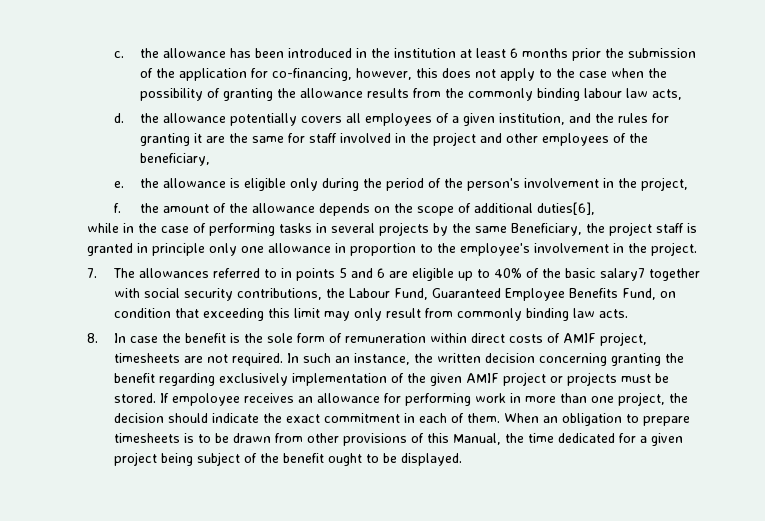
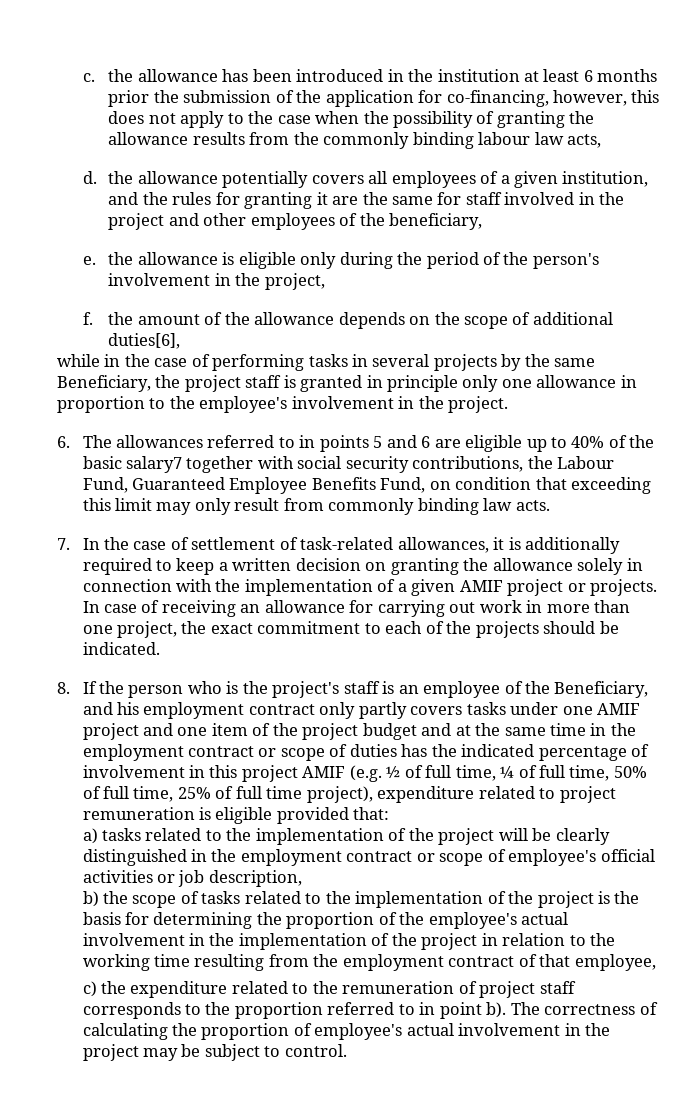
- 7. The allowances referred to in points 5 and 6 are eligible up to 40% of the basic salary7 together with social security contributions, the Labour Fund, Guaranteed Employee Benefits Fund, on condition that exceeding this limit may only result from commonly binding law acts.
+ 6. The allowances referred to in points 5 and 6 are eligible up to 40% of the basic salary7 together with social security contributions, the Labour Fund, Guaranteed Employee Benefits Fund, on condition that exceeding this limit may only result from commonly binding law acts.
- 8. In case the benefit is the sole form of remuneration within direct costs of AMIF project, timesheets are not required. In such an instance, the written decision concerning granting the benefit regarding exclusively implementation of the given AMIF project or projects must be stored. If empoloyee receives an allowance for performing work in more than one project, the decision should indicate the exact commitment in each of them. When an obligation to prepare timesheets is to be drawn from other provisions of this Manual, the time dedicated for a given project being subject of the benefit ought to be displayed.
+ 7. In the case of settlement of task-related allowances, it is additionally required to keep a written decision on granting the allowance solely in connection with the implementation of a given AMIF project or projects. In case of receiving an allowance for carrying out work in more than one project, the exact commitment to each of the projects should be indicated.
+ 8. If the person who is the project's staff is an employee of the Beneficiary, and his employment contract only partly covers tasks under one AMIF project and one item of the project budget and at the same time in the employment contract or scope of duties has the indicated percentage of involvement in this project AMIF (e.g. ½ of full time, ¼ of full time, 50% of full time, 25% of full time project), expenditure related to project remuneration is eligible provided that:
+ a) tasks related to the implementation of the project will be clearly distinguished in the employment contract or scope of employee's official activities or job description,
+ b) the scope of tasks related to the implementation of the project is the basis for determining the proportion of the employee's actual involvement in the implementation of the project in relation to the working time resulting from the employment contract of that employee,
+ c) the expenditure related to the remuneration of project staff corresponds to the proportion referred to in point b). The correctness of calculating the proportion of employee's actual involvement in the project may be subject to control.

